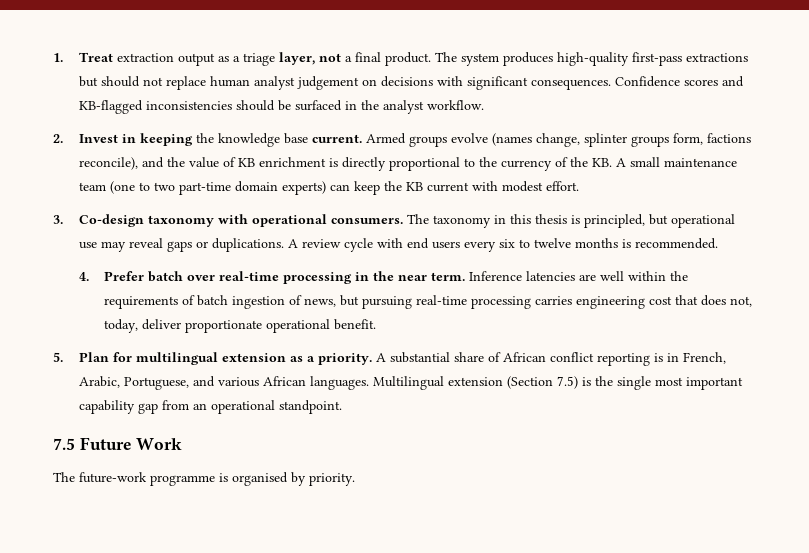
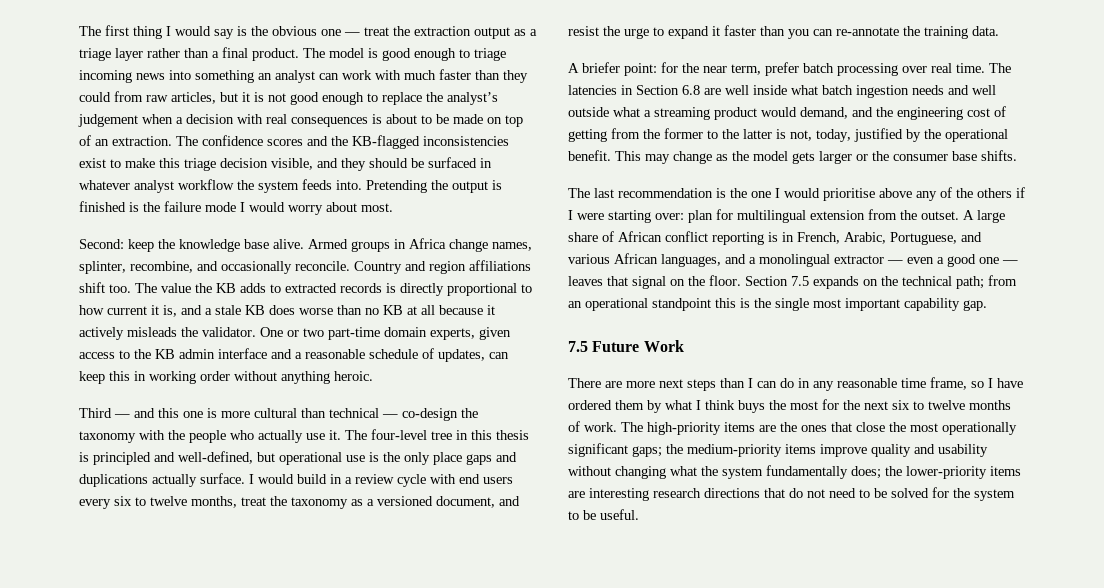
- 1. Treat extraction output as a triage layer, not a final product.
+ The first thing I would say is the obvious one — treat the extraction output as a triage layer rather than a final product.
- The system produces high-quality first-pass extractions but should not replace human analyst judgement on decisions with significant consequences. Confidence scores and KB-flagged inconsistencies should be surfaced in the analyst workflow.
- 2. Invest in keeping the knowledge base current.
+ The model is good enough to triage incoming news into something an analyst can work with much faster than they could from raw articles, but it is not good enough to replace the analyst’s judgement when a decision with real consequences is about to be made on top of an extraction. The confidence scores and the KB-flagged inconsistencies exist to make this triage decision visible, and they should be surfaced in whatever analyst workflow the system feeds into. Pretending the output is finished is the failure mode I would worry about most.
+ Second: keep the knowledge base alive.
- Armed groups evolve (names change, splinter groups form, factions reconcile), and the value of KB enrichment is directly proportional to the currency of the KB. A small maintenance team (one to two part-time domain experts) can keep the KB current with modest effort.
- 3. Co-design taxonomy with operational consumers. The taxonomy in this thesis is principled, but operational use may reveal gaps or duplications. A review cycle with end users every six to twelve months is recommended.
- 4. Prefer batch over real-time processing in the near term. Inference latencies are well within the requirements of batch ingestion of news, but pursuing real-time processing carries engineering cost that does not, today, deliver proportionate operational benefit.
- 5. Plan for multilingual extension as a priority. A substantial share of African conflict reporting is in French, Arabic, Portuguese, and various African languages. Multilingual extension (Section 7.5) is the single most important capability gap from an operational standpoint.
+ Armed groups in Africa change names, splinter, recombine, and occasionally reconcile. Country and region affiliations shift too. The value the KB adds to extracted records is directly proportional to how current it is, and a stale KB does worse than no KB at all because it actively misleads the validator. One or two part-time domain experts, given access to the KB admin interface and a reasonable schedule of updates, can keep this in working order without anything heroic.
+ Third — and this one is more cultural than technical — co-design the taxonomy with the people who actually use it. The four-level tree in this thesis is principled and well-defined, but operational use is the only place gaps and duplications actually surface. I would build in a review cycle with end users every six to twelve months, treat the taxonomy as a versioned document, and resist the urge to expand it faster than you can re-annotate the training data.
+ A briefer point: for the near term, prefer batch processing over real time. The latencies in Section 6.8 are well inside what batch ingestion needs and well outside what a streaming product would demand, and the engineering cost of getting from the former to the latter is not, today, justified by the operational benefit. This may change as the model gets larger or the consumer base shifts.
+ The last recommendation is the one I would prioritise above any of the others if I were starting over: plan for multilingual extension from the outset. A large share of African conflict reporting is in French, Arabic, Portuguese, and various African languages, and a monolingual extractor — even a good one — leaves that signal on the floor. Section 7.5 expands on the technical path; from an operational standpoint this is the single most important capability gap.
  7.5 Future Work
- The future-work programme is organised by priority.
+ There are more next steps than I can do in any reasonable time frame, so I have ordered them by what I think buys the most for the next six to twelve months of work. The high-priority items are the ones that close the most operationally significant gaps; the medium-priority items improve quality and usability without changing what the system fundamentally does; the lower-priority items are interesting research directions that do not need to be solved for the system to be useful.

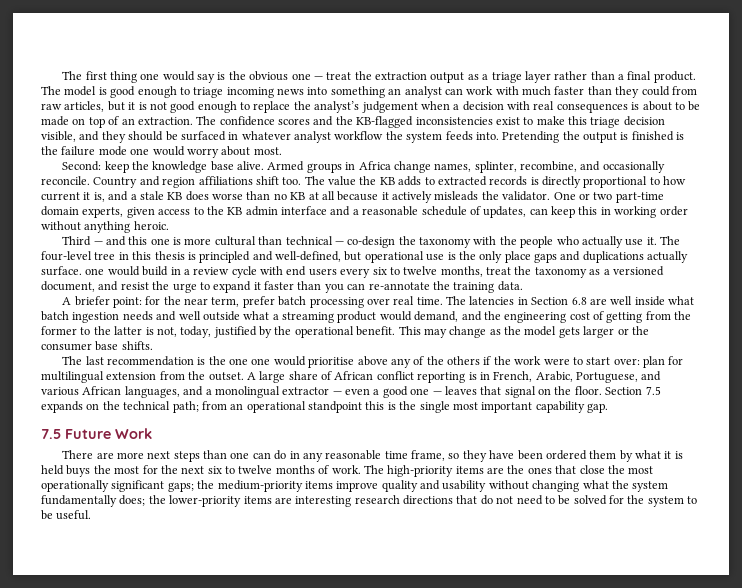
- The first thing I would say is the obvious one — treat the extraction output as a triage layer rather than a final product.
+ The first thing one would say is the obvious one — treat the extraction output as a triage layer rather than a final product.
- Pretending the output is finished is the failure mode I would worry about most.
+ Pretending the output is finished is the failure mode one would worry about most.
- The four-level tree in this thesis is principled and well-defined, but operational use is the only place gaps and duplications actually surface. I would build in a review cycle with end users every six to twelve months, treat the taxonomy as a versioned document, and resist the urge to expand it faster than you can re-annotate the training data.
+ The four-level tree in this thesis is principled and well-defined, but operational use is the only place gaps and duplications actually surface. one would build in a review cycle with end users every six to twelve months, treat the taxonomy as a versioned document, and resist the urge to expand it faster than you can re-annotate the training data.
- The last recommendation is the one I would prioritise above any of the others if I were starting over: plan for multilingual extension from the outset.
+ The last recommendation is the one one would prioritise above any of the others if the work were to start over: plan for multilingual extension from the outset.
- There are more next steps than I can do in any reasonable time frame, so I have ordered them by what I think buys the most for the next six to twelve months of work.
+ There are more next steps than one can do in any reasonable time frame, so they have been ordered them by what it is held buys the most for the next six to twelve months of work.

